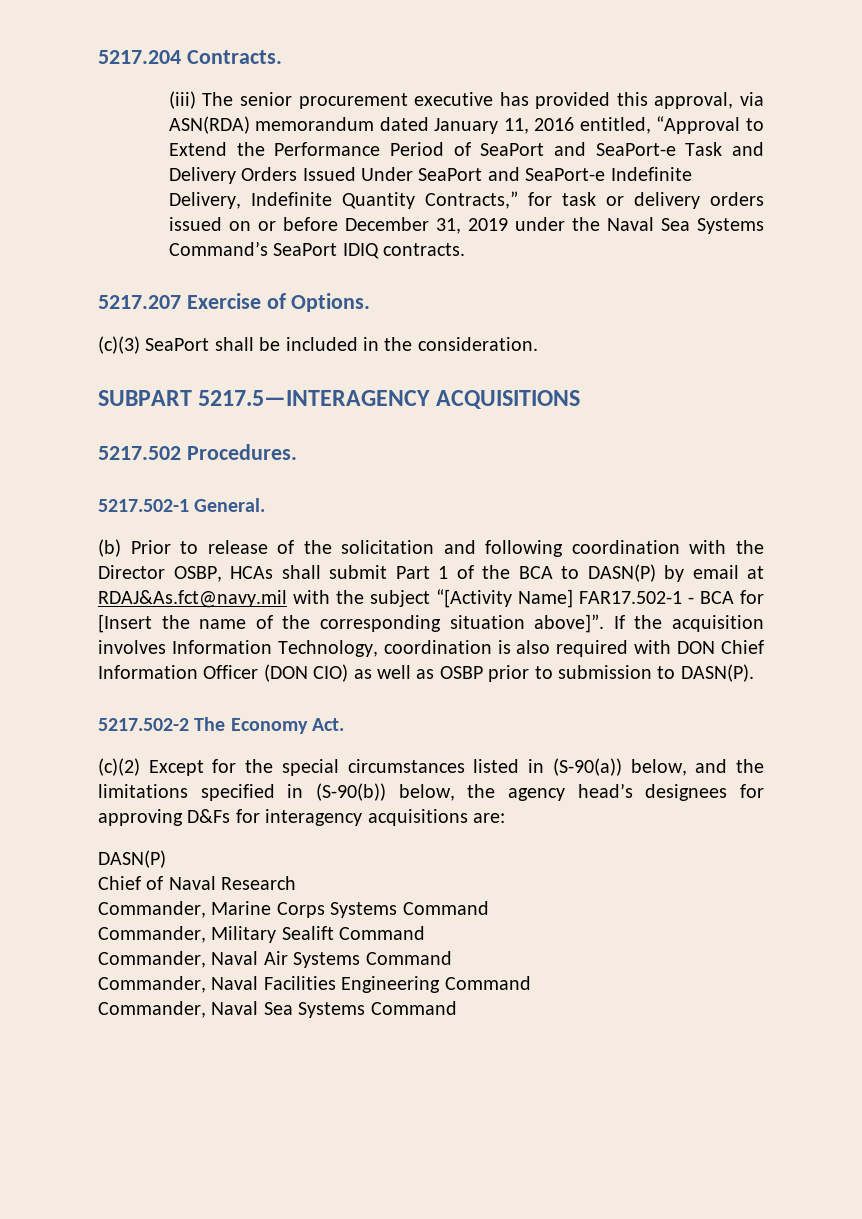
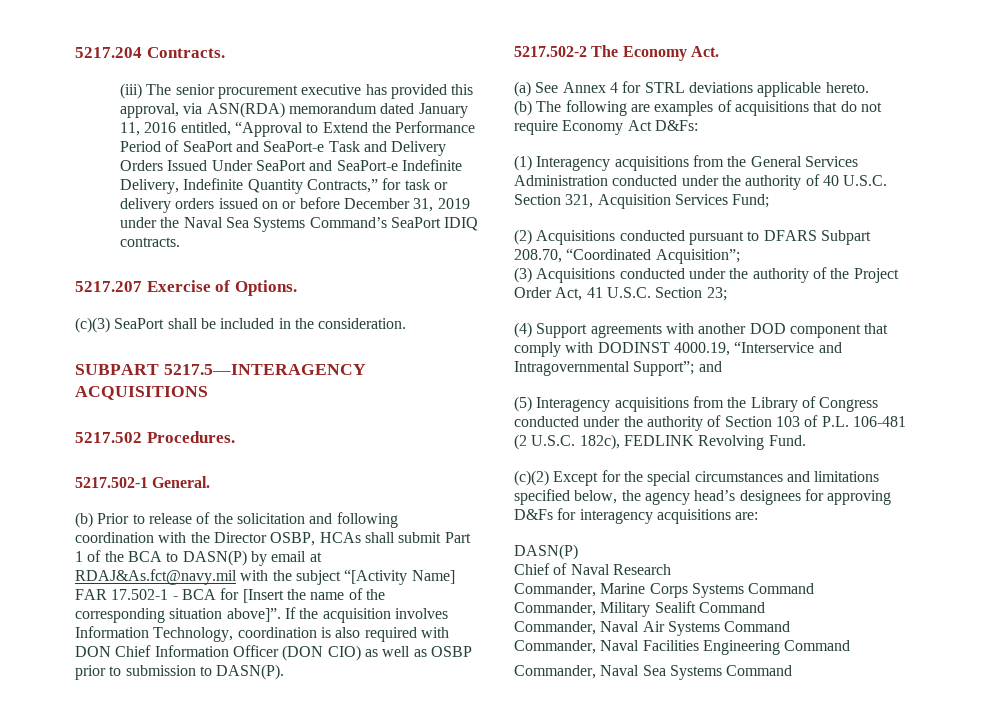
- (b) Prior to release of the solicitation and following coordination with the Director OSBP, HCAs shall submit Part 1 of the BCA to DASN(P) by email at RDAJ&As.fct@navy.mil with the subject “[Activity Name] FAR17.502-1 - BCA for [Insert the name of the corresponding situation above]”.
+ (b) Prior to release of the solicitation and following coordination with the Director OSBP, HCAs shall submit Part 1 of the BCA to DASN(P) by email at RDAJ&As.fct@navy.mil with the subject “[Activity Name] FAR 17.502-1 - BCA for [Insert the name of the corresponding situation above]”.
+ (a) See Annex 4 for STRL deviations applicable hereto.
+ (b) The following are examples of acquisitions that do not require Economy Act D&Fs:
+ (1) Interagency acquisitions from the General Services Administration conducted under the authority of 40 U.S.C. Section 321, Acquisition Services Fund;
+ (2) Acquisitions conducted pursuant to DFARS Subpart 208.70, “Coordinated Acquisition”;
+ (3) Acquisitions conducted under the authority of the Project Order Act, 41 U.S.C. Section 23;
+ (4) Support agreements with another DOD component that comply with DODINST 4000.19, “Interservice and Intragovernmental Support”; and
+ (5) Interagency acquisitions from the Library of Congress conducted under the authority of Section 103 of P.L. 106-481 (2 U.S.C. 182c), FEDLINK Revolving Fund.
- (c)(2) Except for the special circumstances listed in (S-90(a)) below, and the limitations specified in (S-90(b)) below, the agency head’s designees for approving D&Fs for interagency acquisitions are:
+ (c)(2) Except for the special circumstances and limitations specified below, the agency head’s designees for approving D&Fs for interagency acquisitions are:

